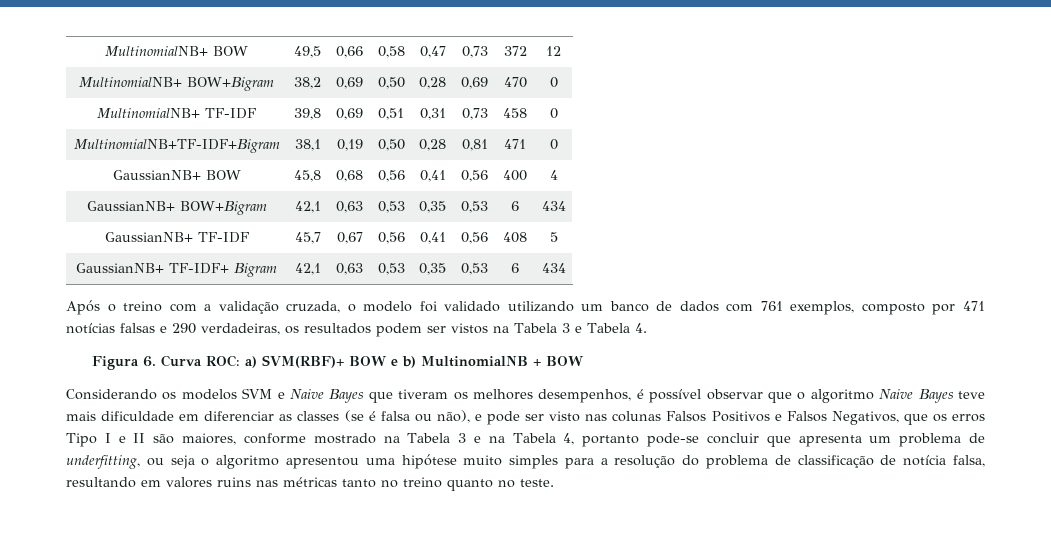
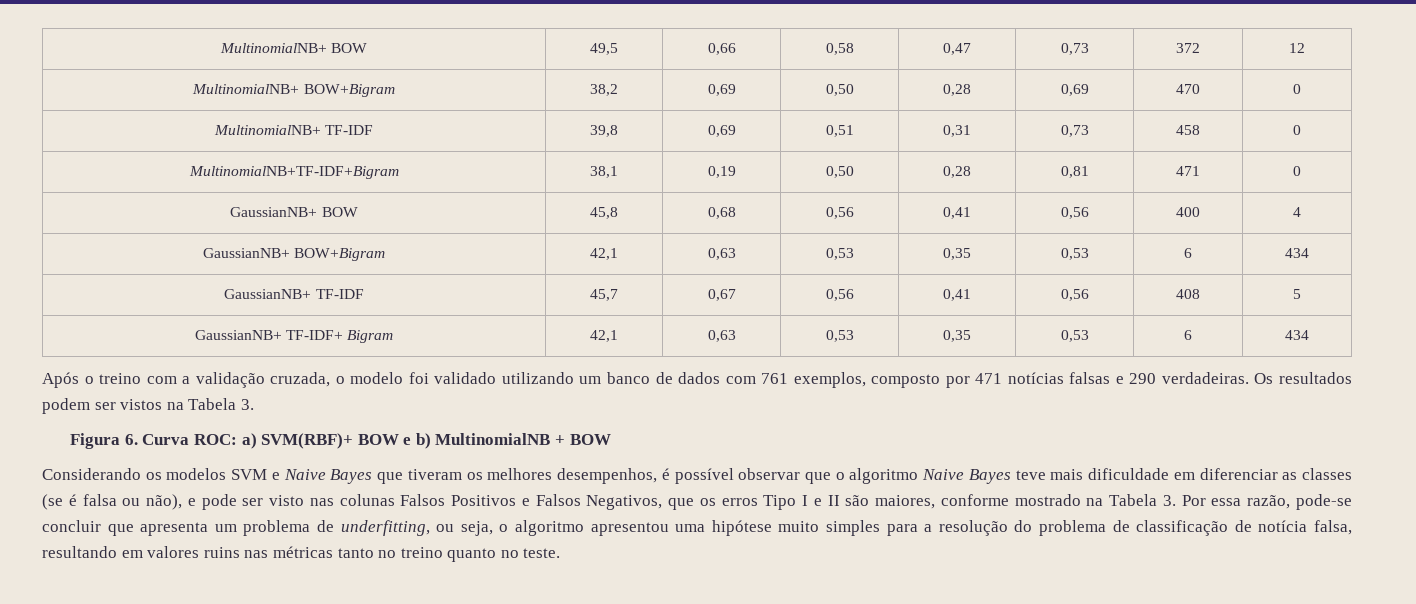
- Após o treino com a validação cruzada, o modelo foi validado utilizando um banco de dados com 761 exemplos, composto por 471 notícias falsas e 290 verdadeiras, os resultados podem ser vistos na Tabela 3 e Tabela 4.
+ Após o treino com a validação cruzada, o modelo foi validado utilizando um banco de dados com 761 exemplos, composto por 471 notícias falsas e 290 verdadeiras. Os resultados podem ser vistos na Tabela 3.
- Considerando os modelos SVM e Naive Bayes que tiveram os melhores desempenhos, é possível observar que o algoritmo Naive Bayes teve mais dificuldade em diferenciar as classes (se é falsa ou não), e pode ser visto nas colunas Falsos Positivos e Falsos Negativos, que os erros Tipo I e II são maiores, conforme mostrado na Tabela 3 e na Tabela 4, portanto pode-se concluir que apresenta um problema de underfitting, ou seja o algoritmo apresentou uma hipótese muito simples para a resolução do problema de classificação de notícia falsa, resultando em valores ruins nas métricas tanto no treino quanto no teste.
+ Considerando os modelos SVM e Naive Bayes que tiveram os melhores desempenhos, é possível observar que o algoritmo Naive Bayes teve mais dificuldade em diferenciar as classes (se é falsa ou não), e pode ser visto nas colunas Falsos Positivos e Falsos Negativos, que os erros Tipo I e II são maiores, conforme mostrado na Tabela 3. Por essa razão, pode-se concluir que apresenta um problema de underfitting, ou seja, o algoritmo apresentou uma hipótese muito simples para a resolução do problema de classificação de notícia falsa, resultando em valores ruins nas métricas tanto no treino quanto no teste.

